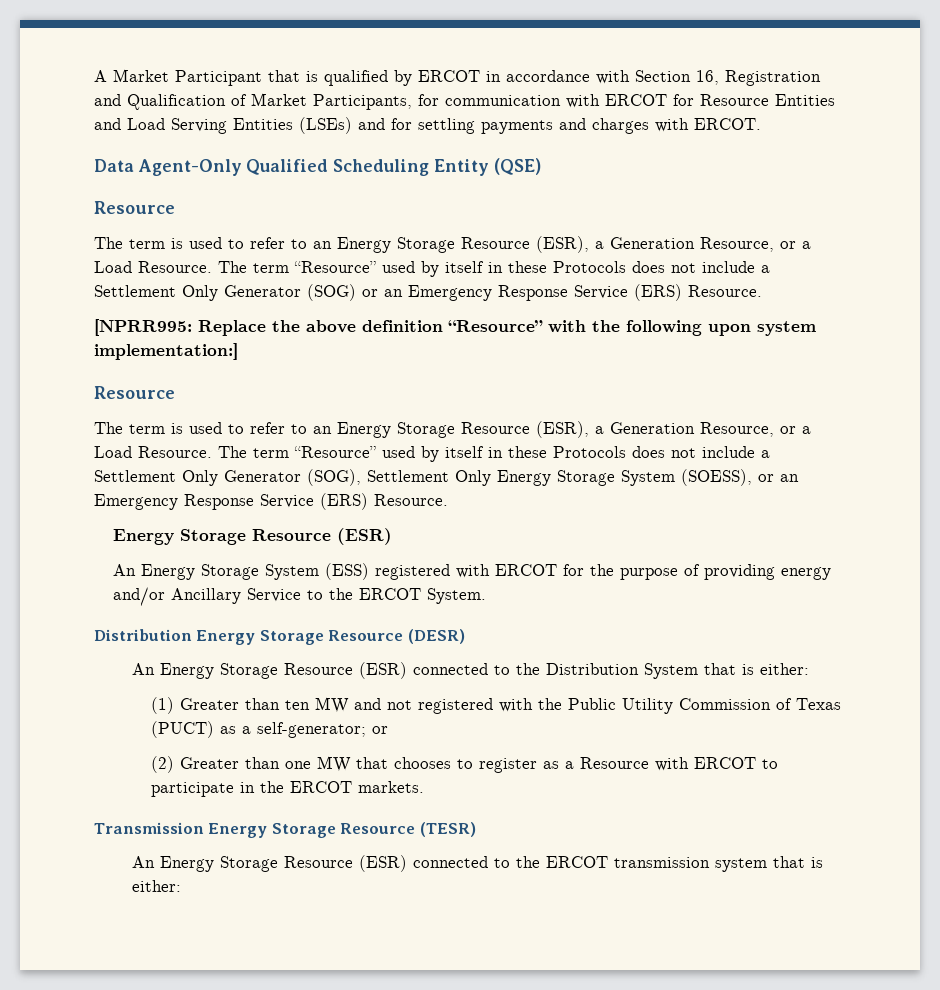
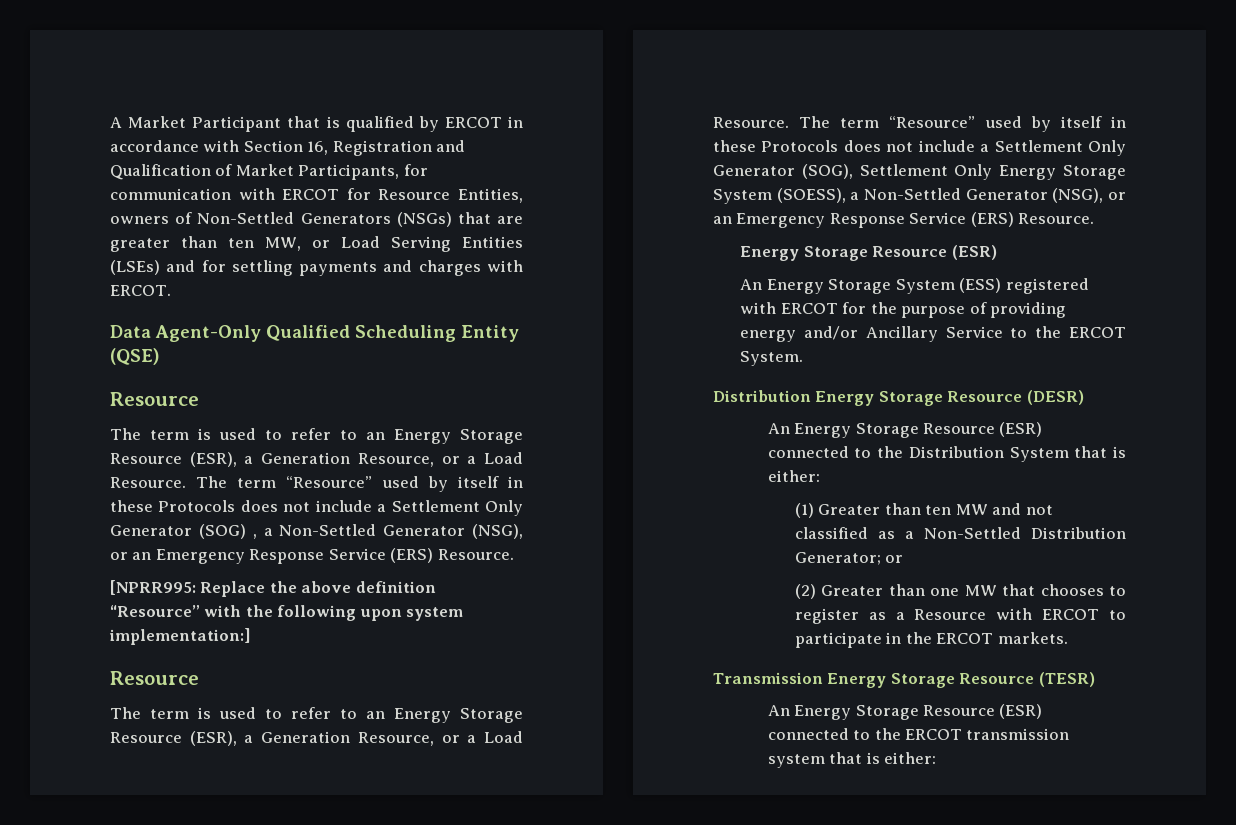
- A Market Participant that is qualified by ERCOT in accordance with Section 16, Registration and Qualification of Market Participants, for communication with ERCOT for Resource Entities and Load Serving Entities (LSEs) and for settling payments and charges with ERCOT.
+ A Market Participant that is qualified by ERCOT in accordance with Section 16, Registration and Qualification of Market Participants, for communication with ERCOT for Resource Entities, owners of Non-Settled Generators (NSGs) that are greater than ten MW, or Load Serving Entities (LSEs) and for settling payments and charges with ERCOT.
- The term “Resource” used by itself in these Protocols does not include a Settlement Only Generator (SOG) or an Emergency Response Service (ERS) Resource.
+ The term “Resource” used by itself in these Protocols does not include a Settlement Only Generator (SOG) , a Non-Settled Generator (NSG), or an Emergency Response Service (ERS) Resource.
- The term “Resource” used by itself in these Protocols does not include a Settlement Only Generator (SOG), Settlement Only Energy Storage System (SOESS), or an Emergency Response Service (ERS) Resource.
+ The term “Resource” used by itself in these Protocols does not include a Settlement Only Generator (SOG), Settlement Only Energy Storage System (SOESS), a Non-Settled Generator (NSG), or an Emergency Response Service (ERS) Resource.
- (1) Greater than ten MW and not registered with the Public Utility Commission of Texas (PUCT) as a self-generator; or
+ (1) Greater than ten MW and not classified as a Non-Settled Distribution Generator; or

